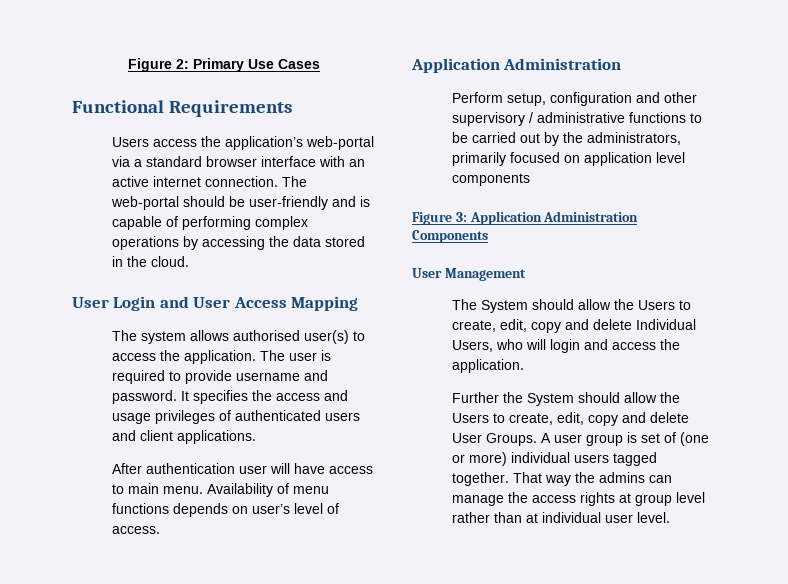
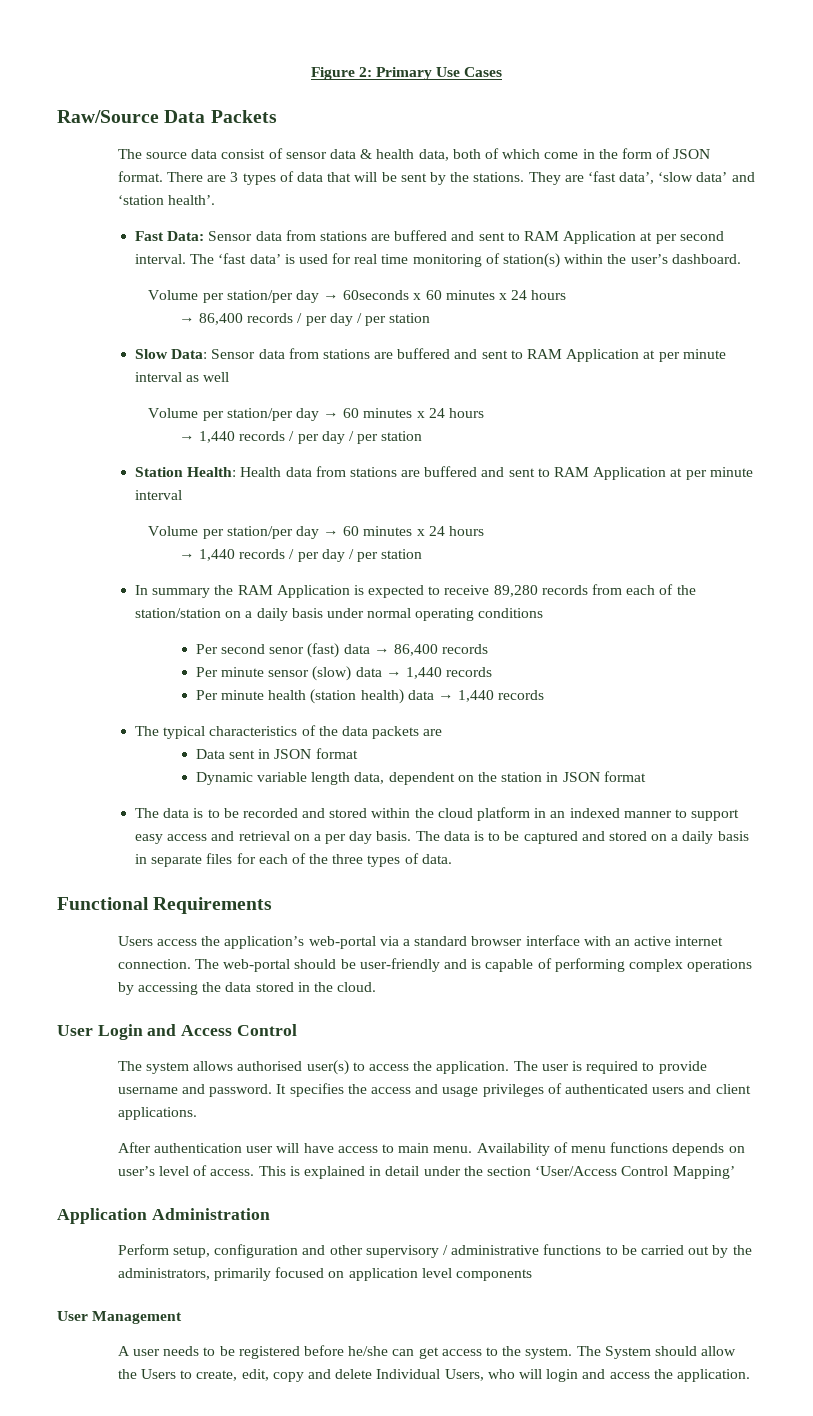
+ Raw/Source Data Packets
+ The source data consist of sensor data & health data, both of which come in the form of JSON format. There are 3 types of data that will be sent by the stations. They are ‘fast data’, ‘slow data’ and ‘station health’.
+ Fast Data: Sensor data from stations are buffered and sent to RAM Application at per second interval. The ‘fast data’ is used for real time monitoring of station(s) within the user’s dashboard.
+ Volume per station/per day → 60seconds x 60 minutes x 24 hours
+ → 86,400 records / per day / per station
+ Slow Data: Sensor data from stations are buffered and sent to RAM Application at per minute interval as well
+ Volume per station/per day → 60 minutes x 24 hours
+ → 1,440 records / per day / per station
+ Station Health: Health data from stations are buffered and sent to RAM Application at per minute interval
+ Volume per station/per day → 60 minutes x 24 hours
+ → 1,440 records / per day / per station
+ In summary the RAM Application is expected to receive 89,280 records from each of the station/station on a daily basis under normal operating conditions
+ Per second senor (fast) data → 86,400 records
+ Per minute sensor (slow) data → 1,440 records
+ Per minute health (station health) data → 1,440 records
+ The typical characteristics of the data packets are
+ Data sent in JSON format
+ Dynamic variable length data, dependent on the station in JSON format
+ The data is to be recorded and stored within the cloud platform in an indexed manner to support easy access and retrieval on a per day basis. The data is to be captured and stored on a daily basis in separate files for each of the three types of data.
- User Login and User Access Mapping
+ User Login and Access Control
+ This is explained in detail under the section ‘User/Access Control Mapping’
- Figure 3: Application Administration Components
  User Management
- The System should allow the Users to create, edit, copy and delete Individual Users, who will login and access the application.
+ A user needs to be registered before he/she can get access to the system. The System should allow the Users to create, edit, copy and delete Individual Users, who will login and access the application.
- Further the System should allow the Users to create, edit, copy and delete User Groups. A user group is set of (one or more) individual users tagged together. That way the admins can manage the access rights at group level rather than at individual user level.

